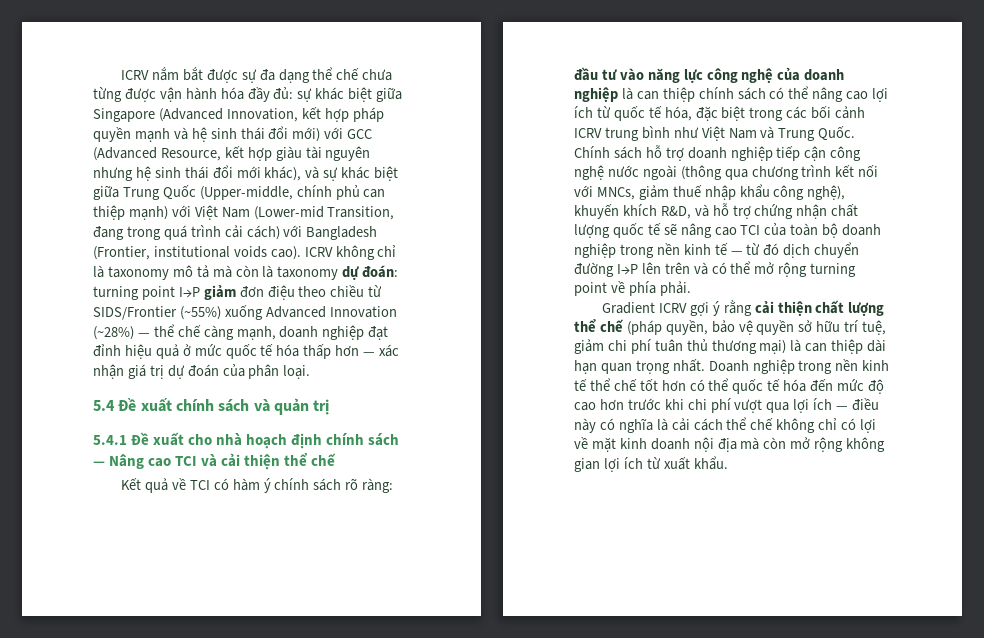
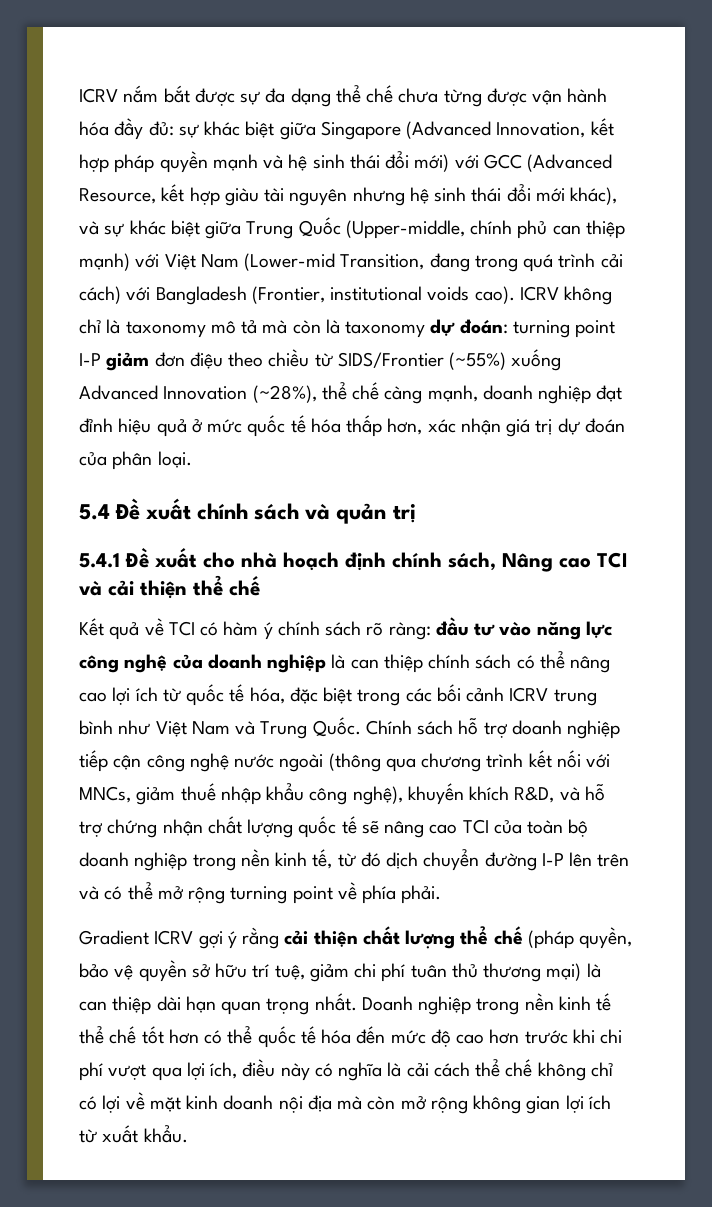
- ICRV không chỉ là taxonomy mô tả mà còn là taxonomy dự đoán: turning point I→P giảm đơn điệu theo chiều từ SIDS/Frontier (~55%) xuống Advanced Innovation (~28%) — thể chế càng mạnh, doanh nghiệp đạt đỉnh hiệu quả ở mức quốc tế hóa thấp hơn — xác nhận giá trị dự đoán của phân loại.
+ ICRV không chỉ là taxonomy mô tả mà còn là taxonomy dự đoán: turning point I-P giảm đơn điệu theo chiều từ SIDS/Frontier (~55%) xuống Advanced Innovation (~28%), thể chế càng mạnh, doanh nghiệp đạt đỉnh hiệu quả ở mức quốc tế hóa thấp hơn, xác nhận giá trị dự đoán của phân loại.
- 5.4.1 Đề xuất cho nhà hoạch định chính sách — Nâng cao TCI và cải thiện thể chế
+ 5.4.1 Đề xuất cho nhà hoạch định chính sách, Nâng cao TCI và cải thiện thể chế
- Chính sách hỗ trợ doanh nghiệp tiếp cận công nghệ nước ngoài (thông qua chương trình kết nối với MNCs, giảm thuế nhập khẩu công nghệ), khuyến khích R&D, và hỗ trợ chứng nhận chất lượng quốc tế sẽ nâng cao TCI của toàn bộ doanh nghiệp trong nền kinh tế — từ đó dịch chuyển đường I→P lên trên và có thể mở rộng turning point về phía phải.
+ Chính sách hỗ trợ doanh nghiệp tiếp cận công nghệ nước ngoài (thông qua chương trình kết nối với MNCs, giảm thuế nhập khẩu công nghệ), khuyến khích R&D, và hỗ trợ chứng nhận chất lượng quốc tế sẽ nâng cao TCI của toàn bộ doanh nghiệp trong nền kinh tế, từ đó dịch chuyển đường I-P lên trên và có thể mở rộng turning point về phía phải.
- Doanh nghiệp trong nền kinh tế thể chế tốt hơn có thể quốc tế hóa đến mức độ cao hơn trước khi chi phí vượt qua lợi ích — điều này có nghĩa là cải cách thể chế không chỉ có lợi về mặt kinh doanh nội địa mà còn mở rộng không gian lợi ích từ xuất khẩu.
+ Doanh nghiệp trong nền kinh tế thể chế tốt hơn có thể quốc tế hóa đến mức độ cao hơn trước khi chi phí vượt qua lợi ích, điều này có nghĩa là cải cách thể chế không chỉ có lợi về mặt kinh doanh nội địa mà còn mở rộng không gian lợi ích từ xuất khẩu.

